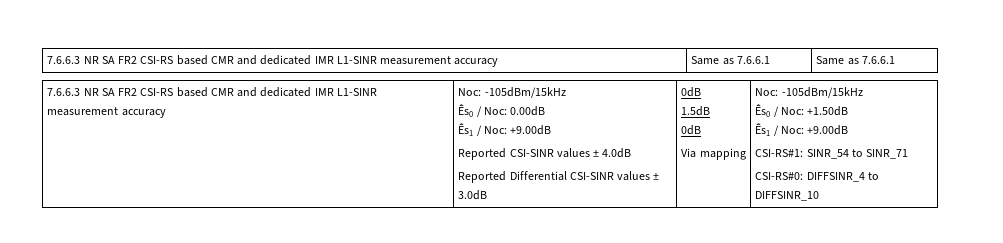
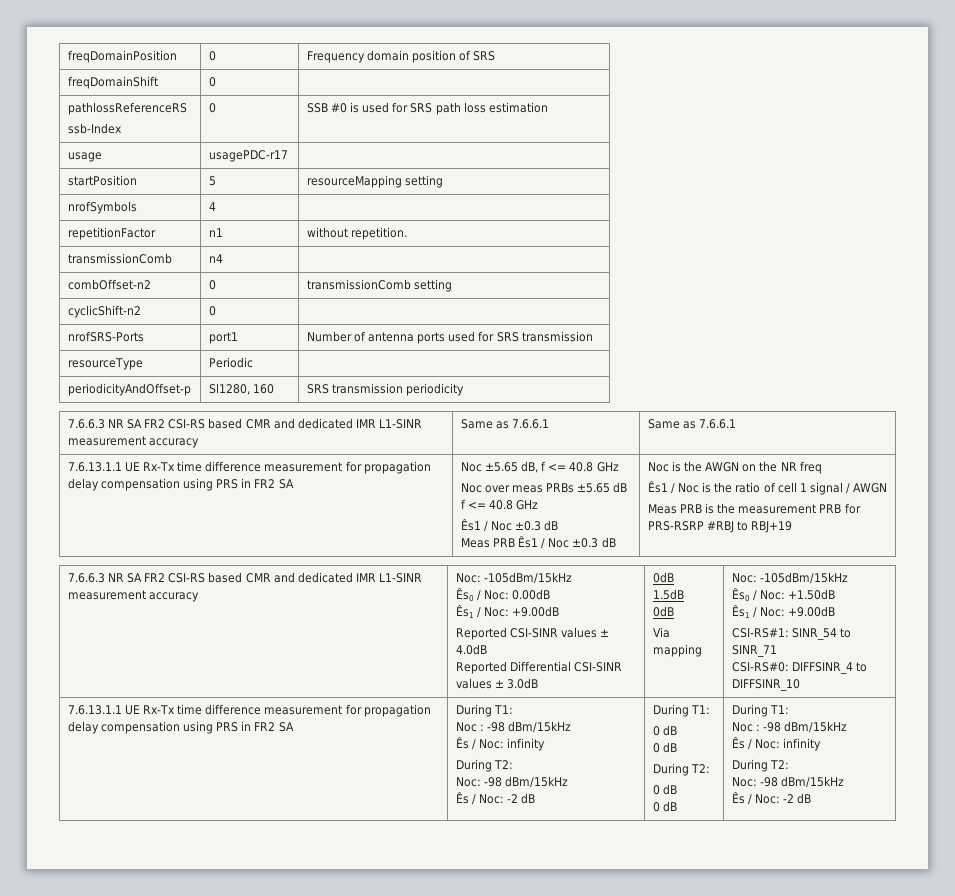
+ freqDomainPosition | 0 | Frequency domain position of SRS
+ freqDomainShift | 0 |
+ pathlossReferenceRS
+ ssb-Index | 0 | SSB #0 is used for SRS path loss estimation
+ usage | usagePDC-r17 |
+ startPosition | 5 | resourceMapping setting
+ nrofSymbols | 4 |
+ repetitionFactor | n1 | without repetition.
+ transmissionComb | n4 |
+ combOffset-n2 | 0 | transmissionComb setting
+ cyclicShift-n2 | 0 |
+ nrofSRS-Ports | port1 | Number of antenna ports used for SRS transmission
+ resourceType | Periodic |
+ periodicityAndOffset-p | Sl1280, 160 | SRS transmission periodicity
+ 7.6.13.1.1 UE Rx-Tx time difference measurement for propagation delay compensation using PRS in FR2 SA | Noc ±5.65 dB, f <= 40.8 GHz
+ Noc over meas PRBs ±5.65 dB f <= 40.8 GHz
+ Ês1 / Noc ±0.3 dB
+ Meas PRB Ês1 / Noc ±0.3 dB | Noc is the AWGN on the NR freq
+ Ês1 / Noc is the ratio of cell 1 signal / AWGN
+ Meas PRB is the measurement PRB for PRS-RSRP #RBJ to RBJ+19
+ 7.6.13.1.1 UE Rx-Tx time difference measurement for propagation delay compensation using PRS in FR2 SA | During T1:
+ Noc : -98 dBm/15kHz
+ Ês / Noc: infinity
+ During T2:
+ Noc: -98 dBm/15kHz
+ Ês / Noc: -2 dB | During T1:
+ 0 dB
+ 0 dB
+ During T2:
+ 0 dB
+ 0 dB | During T1:
+ Noc : -98 dBm/15kHz
+ Ês / Noc: infinity
+ During T2:
+ Noc: -98 dBm/15kHz
+ Ês / Noc: -2 dB

